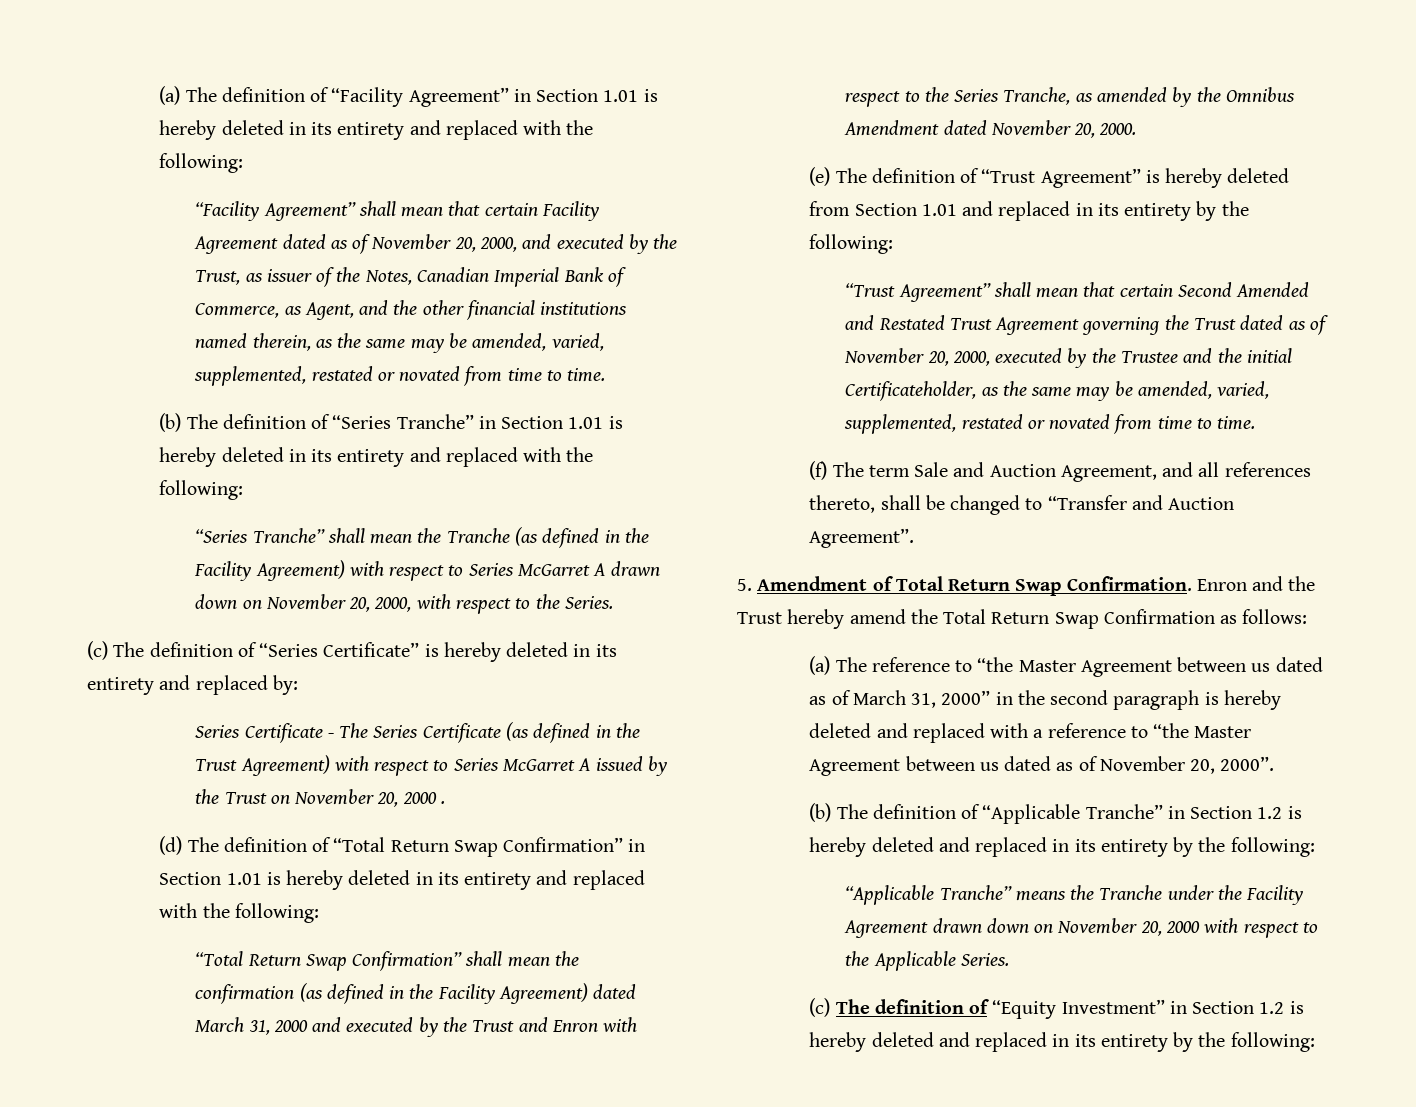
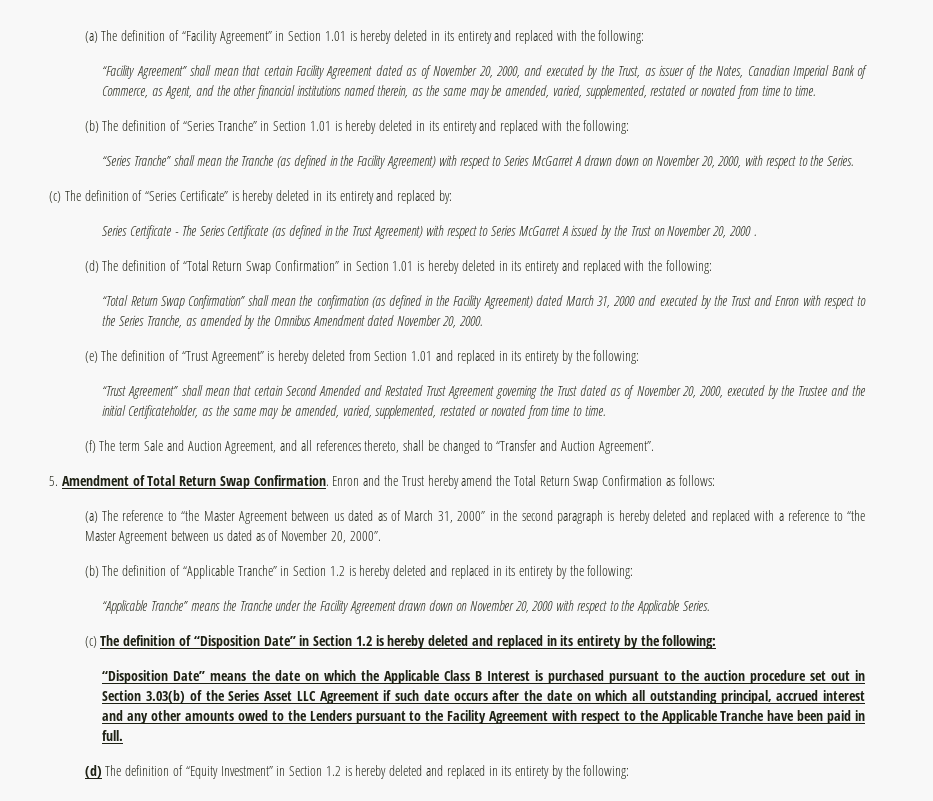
- (c) The definition of “Equity Investment” in Section 1.2 is hereby deleted and replaced in its entirety by the following:
+ (c) The definition of “Disposition Date” in Section 1.2 is hereby deleted and replaced in its entirety by the following:
+ “Disposition Date” means the date on which the Applicable Class B Interest is purchased pursuant to the auction procedure set out in Section 3.03(b) of the Series Asset LLC Agreement if such date occurs after the date on which all outstanding principal, accrued interest and any other amounts owed to the Lenders pursuant to the Facility Agreement with respect to the Applicable Tranche have been paid in full.
+ (d) The definition of “Equity Investment” in Section 1.2 is hereby deleted and replaced in its entirety by the following:

